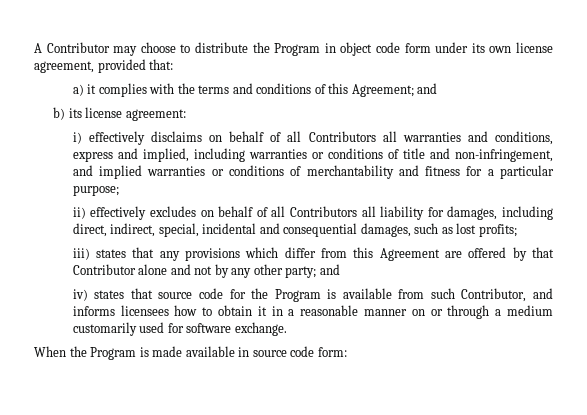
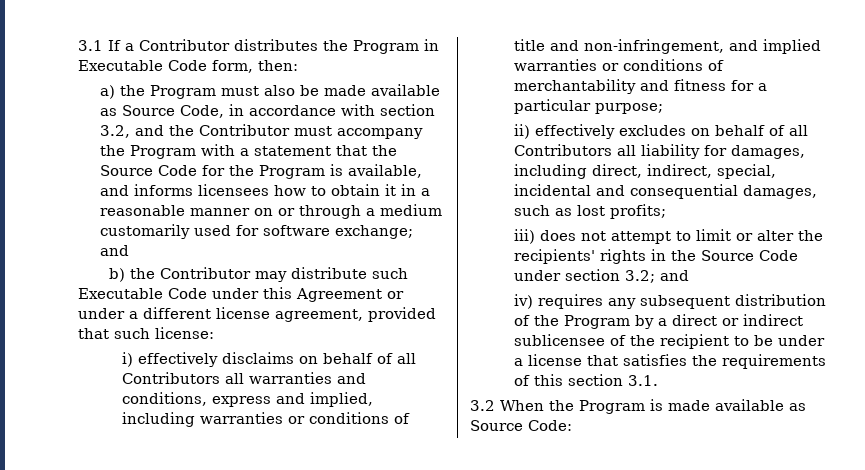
- A Contributor may choose to distribute the Program in object code form under its own license agreement, provided that:
- a) it complies with the terms and conditions of this Agreement; and
- b) its license agreement:
+ 3.1 If a Contributor distributes the Program in Executable Code form, then:
+ a) the Program must also be made available as Source Code, in accordance with section 3.2, and the Contributor must accompany the Program with a statement that the Source Code for the Program is available, and informs licensees how to obtain it in a reasonable manner on or through a medium customarily used for software exchange; and
+ b) the Contributor may distribute such Executable Code under this Agreement or under a different license agreement, provided that such license:
- iii) states that any provisions which differ from this Agreement are offered by that Contributor alone and not by any other party; and
- iv) states that source code for the Program is available from such Contributor, and informs licensees how to obtain it in a reasonable manner on or through a medium customarily used for software exchange.
- When the Program is made available in source code form:
+ iii) does not attempt to limit or alter the recipients' rights in the Source Code under section 3.2; and
+ iv) requires any subsequent distribution of the Program by a direct or indirect sublicensee of the recipient to be under a license that satisfies the requirements of this section 3.1.
+ 3.2 When the Program is made available as Source Code:

